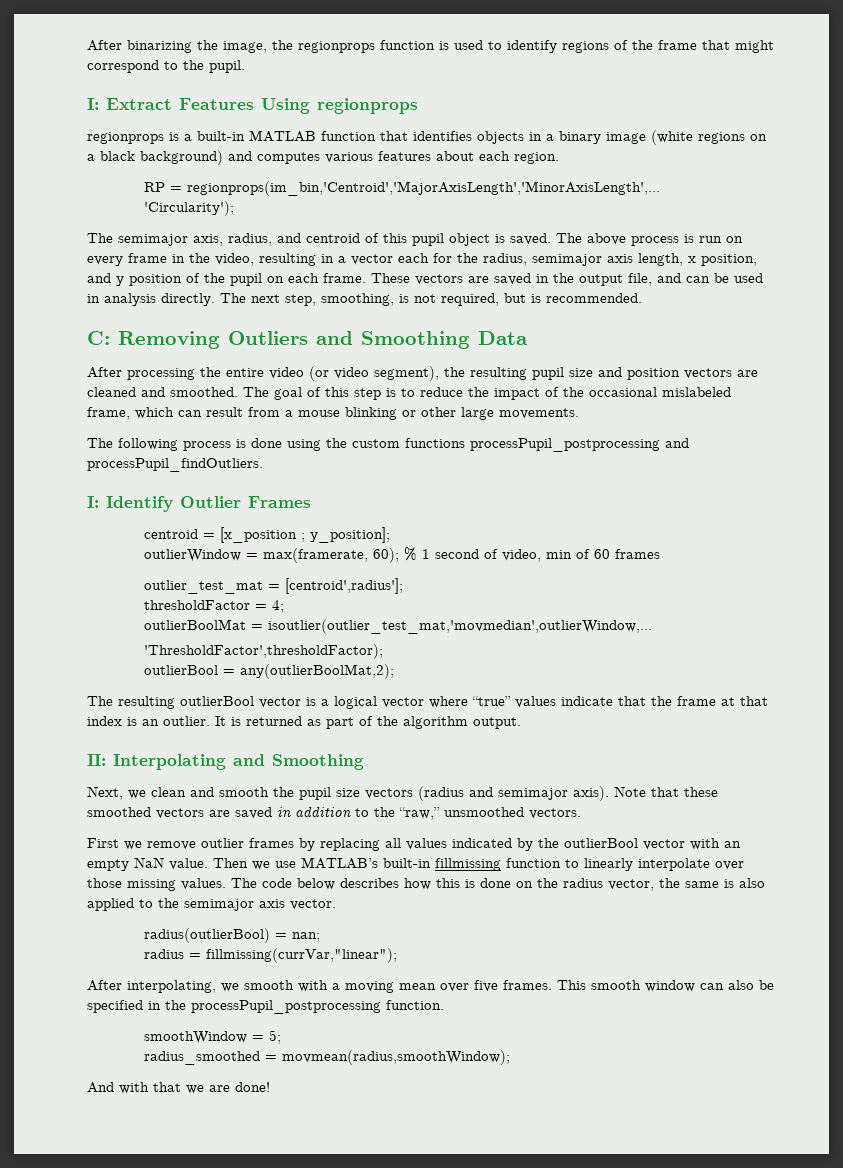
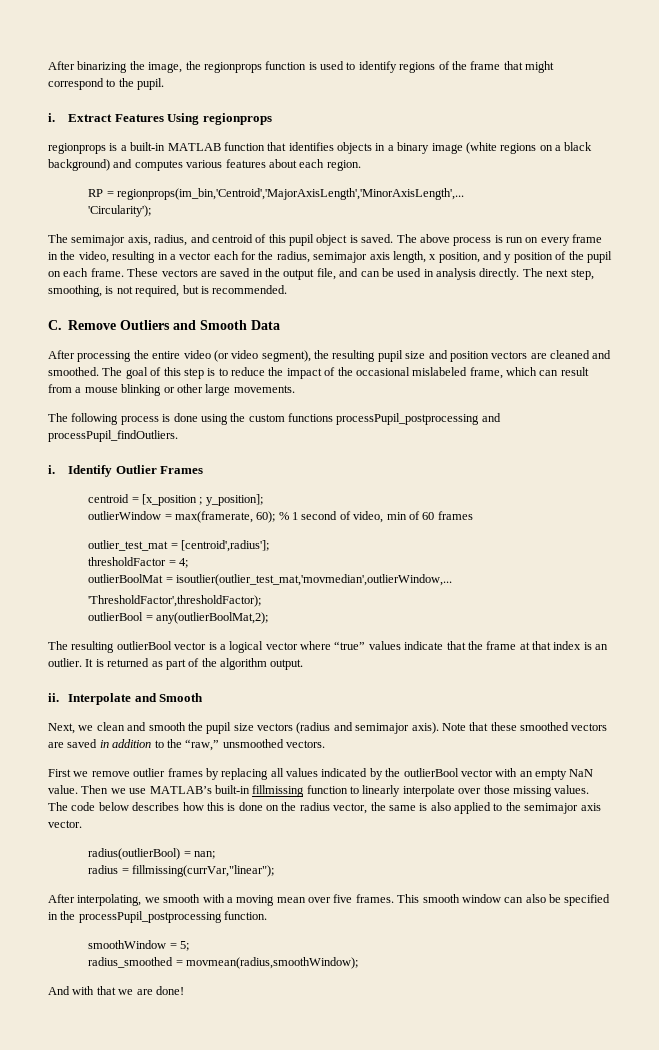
- I: Extract Features Using regionprops
+ i. Extract Features Using regionprops
- C: Removing Outliers and Smoothing Data
+ C. Remove Outliers and Smooth Data
- I: Identify Outlier Frames
+ i. Identify Outlier Frames
- II: Interpolating and Smoothing
+ ii. Interpolate and Smooth

